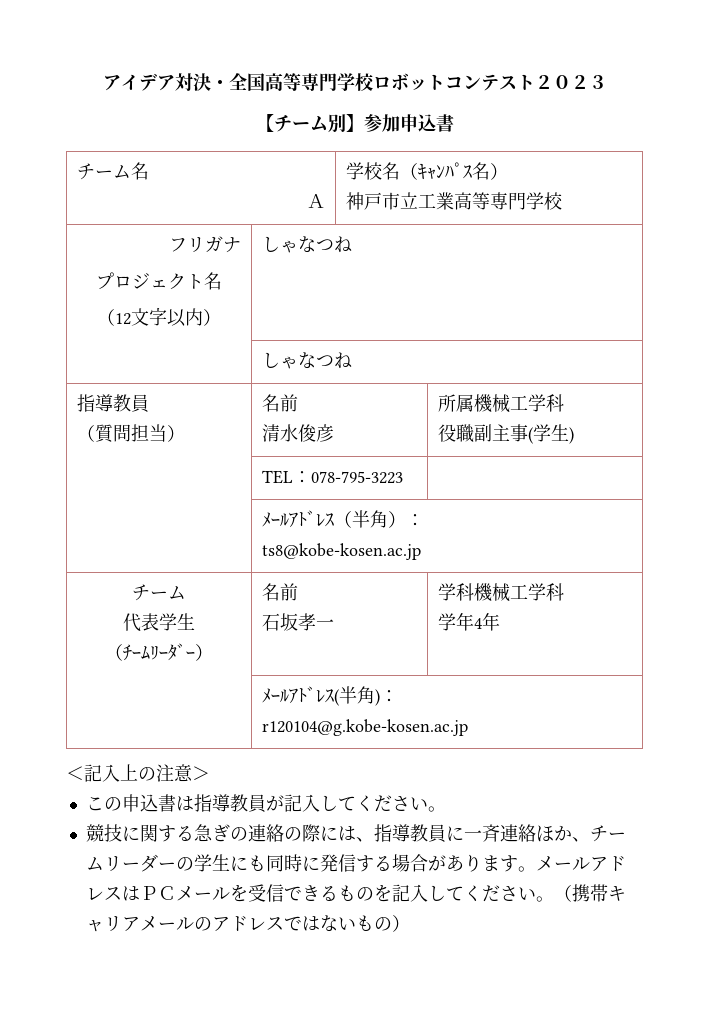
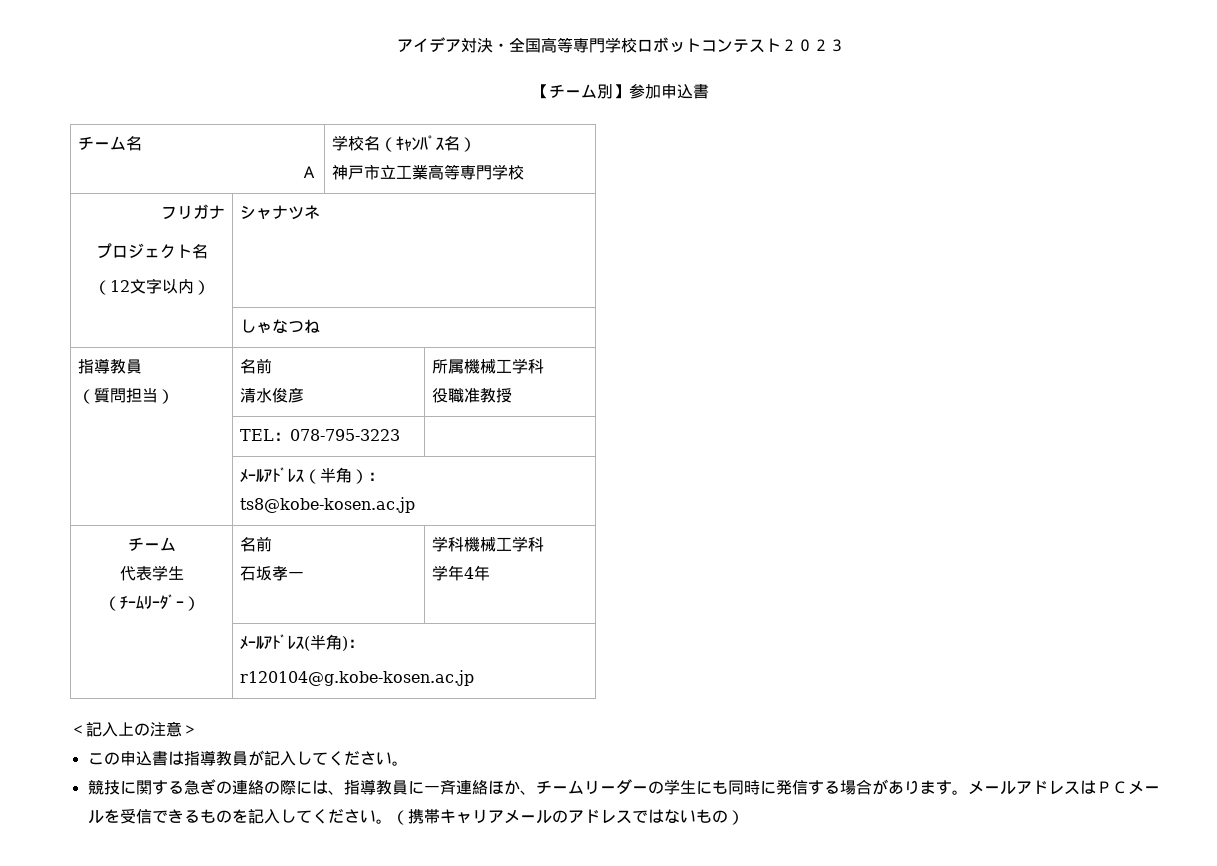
  フリガナ
  プロジェクト名
- （12文字以内） | しゃなつね
+ （12文字以内） | シャナツネ
  | しゃなつね
  指導教員
  （質問担当） | 名前
  清水俊彦 | 所属機械工学科
- 役職副主事(学生)
+ 役職准教授

